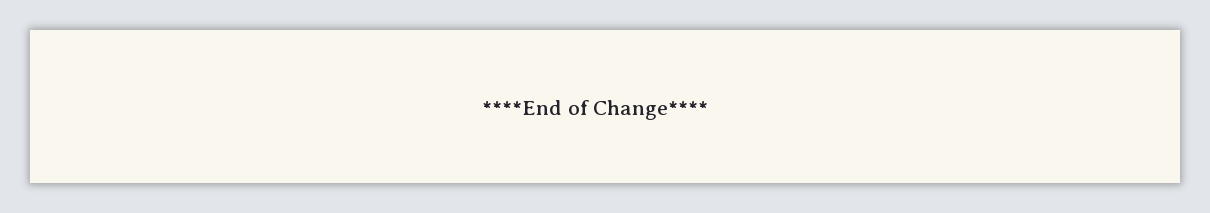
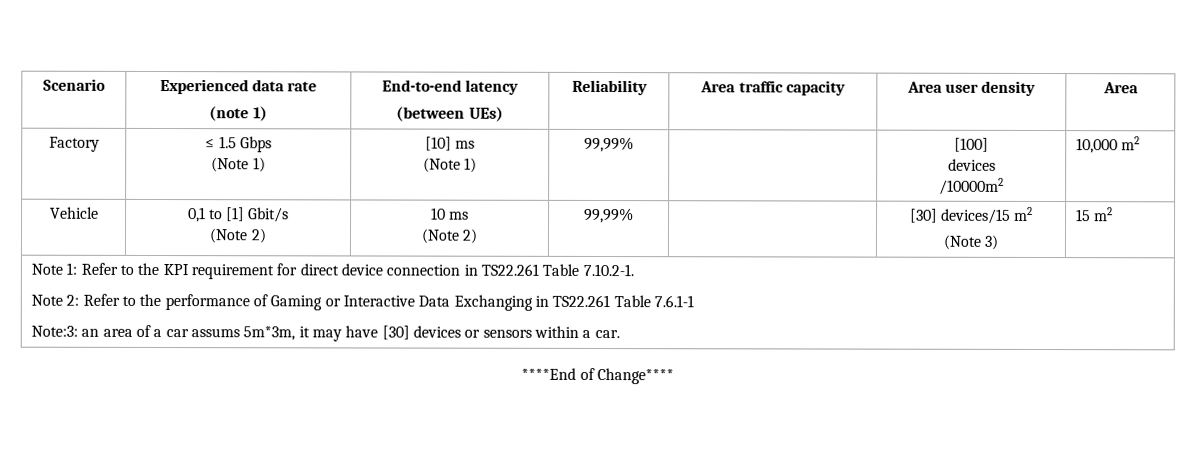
+ Scenario | Experienced data rate
+ (note 1) | End-to-end latency
+ (between UEs) | Reliability | Area traffic capacity | Area user density | Area
+ Factory | ≤ 1.5 Gbps
+ (Note 1) | [10] ms
+ (Note 1) | 99,99% | | [100]
+ devices
+ /10000m2 | 10,000 m2
+ Vehicle | 0,1 to [1] Gbit/s
+ (Note 2) | 10 ms
+ (Note 2) | 99,99% | | [30] devices/15 m2
+ (Note 3) | 15 m2
+ Note 1: Refer to the KPI requirement for direct device connection in TS22.261 Table 7.10.2-1.
+ Note 2: Refer to the performance of Gaming or Interactive Data Exchanging in TS22.261 Table 7.6.1-1
+ Note:3: an area of a car assums 5m*3m, it may have [30] devices or sensors within a car.

